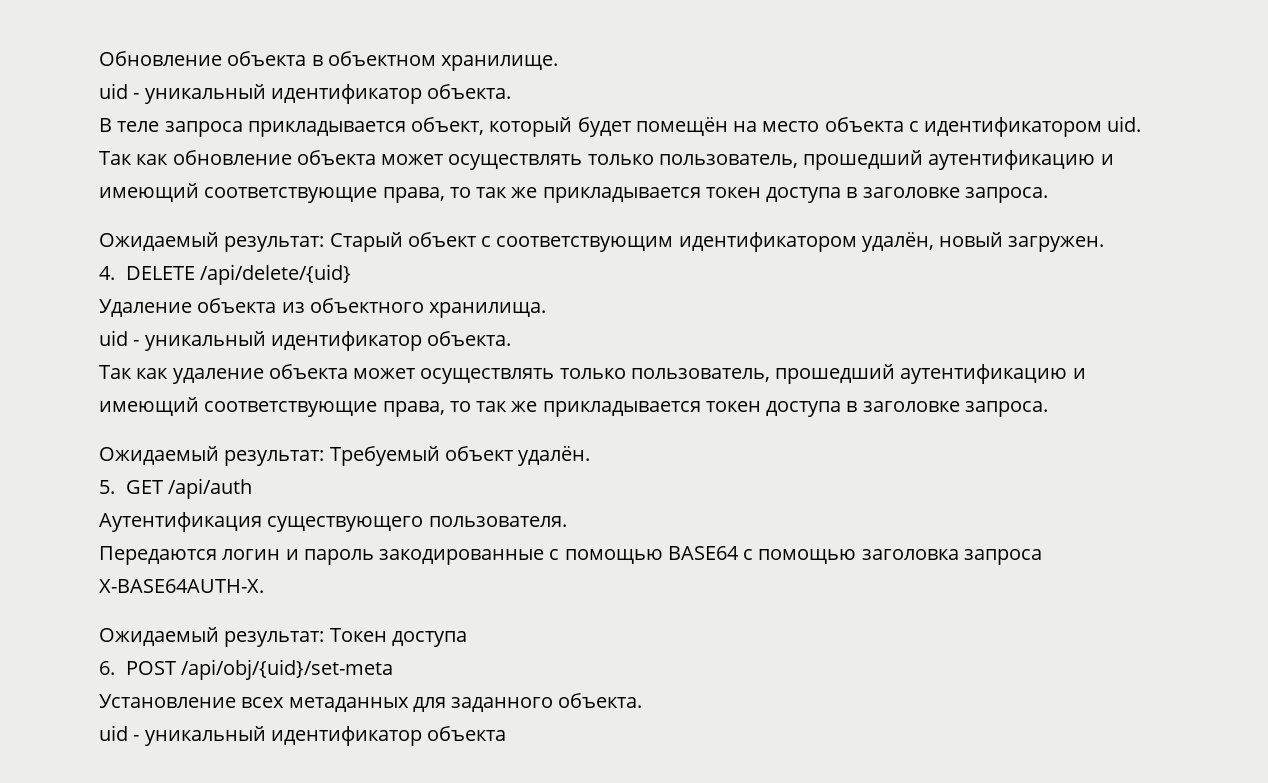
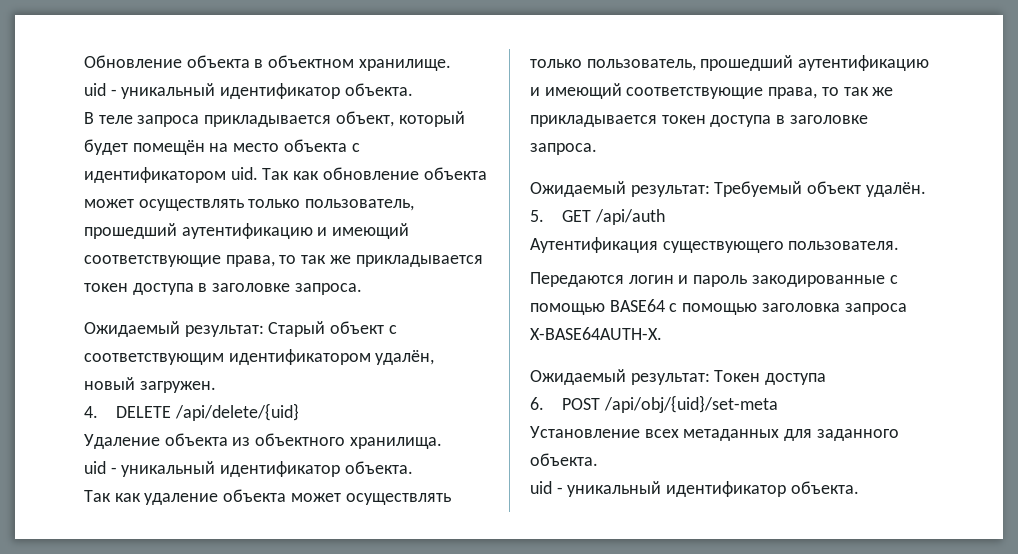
  Установление всех метаданных для заданного объекта.
- uid - уникальный идентификатор объекта
+ uid - уникальный идентификатор объекта.

